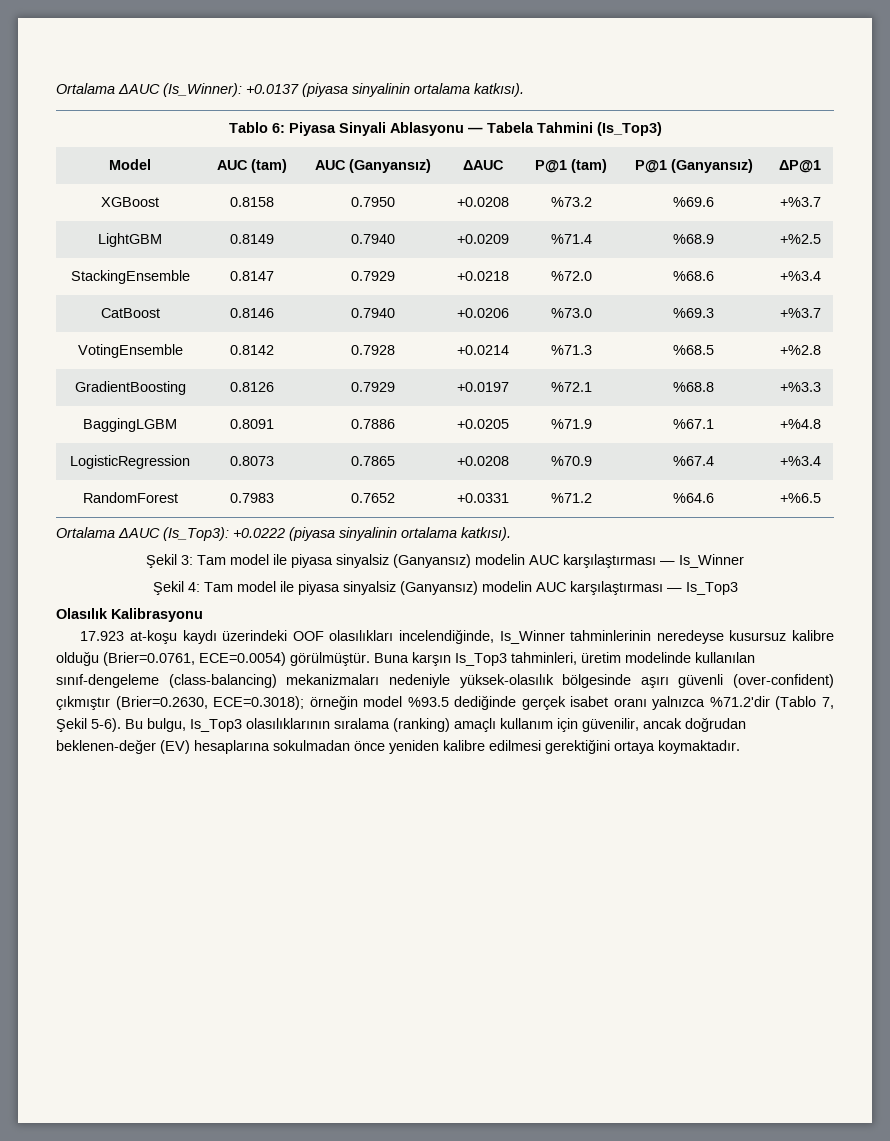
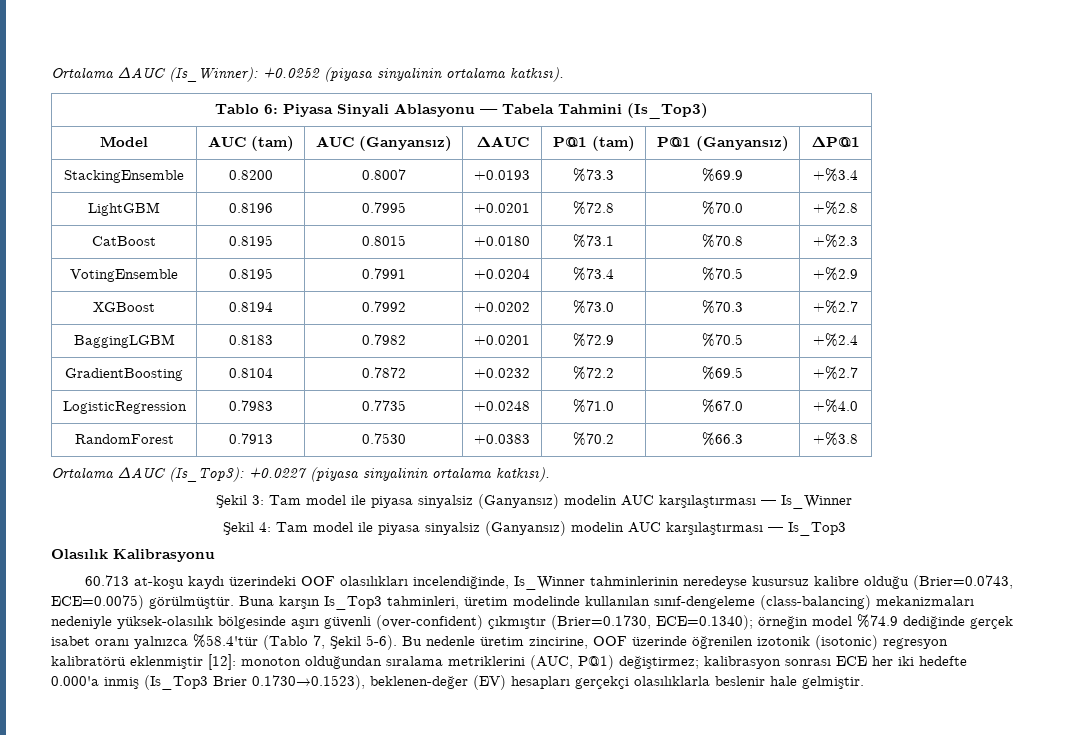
- Ortalama ΔAUC (Is_Winner): +0.0137 (piyasa sinyalinin ortalama katkısı).
+ Ortalama ΔAUC (Is_Winner): +0.0252 (piyasa sinyalinin ortalama katkısı).
- XGBoost | 0.8158 | 0.7950 | +0.0208 | %73.2 | %69.6 | +%3.7
- LightGBM | 0.8149 | 0.7940 | +0.0209 | %71.4 | %68.9 | +%2.5
- StackingEnsemble | 0.8147 | 0.7929 | +0.0218 | %72.0 | %68.6 | +%3.4
- CatBoost | 0.8146 | 0.7940 | +0.0206 | %73.0 | %69.3 | +%3.7
- VotingEnsemble | 0.8142 | 0.7928 | +0.0214 | %71.3 | %68.5 | +%2.8
- GradientBoosting | 0.8126 | 0.7929 | +0.0197 | %72.1 | %68.8 | +%3.3
- BaggingLGBM | 0.8091 | 0.7886 | +0.0205 | %71.9 | %67.1 | +%4.8
- LogisticRegression | 0.8073 | 0.7865 | +0.0208 | %70.9 | %67.4 | +%3.4
- RandomForest | 0.7983 | 0.7652 | +0.0331 | %71.2 | %64.6 | +%6.5
+ StackingEnsemble | 0.8200 | 0.8007 | +0.0193 | %73.3 | %69.9 | +%3.4
+ LightGBM | 0.8196 | 0.7995 | +0.0201 | %72.8 | %70.0 | +%2.8
+ CatBoost | 0.8195 | 0.8015 | +0.0180 | %73.1 | %70.8 | +%2.3
+ VotingEnsemble | 0.8195 | 0.7991 | +0.0204 | %73.4 | %70.5 | +%2.9
+ XGBoost | 0.8194 | 0.7992 | +0.0202 | %73.0 | %70.3 | +%2.7
+ BaggingLGBM | 0.8183 | 0.7982 | +0.0201 | %72.9 | %70.5 | +%2.4
+ GradientBoosting | 0.8104 | 0.7872 | +0.0232 | %72.2 | %69.5 | +%2.7
+ LogisticRegression | 0.7983 | 0.7735 | +0.0248 | %71.0 | %67.0 | +%4.0
+ RandomForest | 0.7913 | 0.7530 | +0.0383 | %70.2 | %66.3 | +%3.8
- Ortalama ΔAUC (Is_Top3): +0.0222 (piyasa sinyalinin ortalama katkısı).
+ Ortalama ΔAUC (Is_Top3): +0.0227 (piyasa sinyalinin ortalama katkısı).
- 17.923 at-koşu kaydı üzerindeki OOF olasılıkları incelendiğinde, Is_Winner tahminlerinin neredeyse kusursuz kalibre olduğu (Brier=0.0761, ECE=0.0054) görülmüştür.
+ 60.713 at-koşu kaydı üzerindeki OOF olasılıkları incelendiğinde, Is_Winner tahminlerinin neredeyse kusursuz kalibre olduğu (Brier=0.0743, ECE=0.0075) görülmüştür.
- Buna karşın Is_Top3 tahminleri, üretim modelinde kullanılan sınıf-dengeleme (class-balancing) mekanizmaları nedeniyle yüksek-olasılık bölgesinde aşırı güvenli (over-confident) çıkmıştır (Brier=0.2630, ECE=0.3018); örneğin model %93.5 dediğinde gerçek isabet oranı yalnızca %71.2'dir (Tablo 7, Şekil 5-6).
+ Buna karşın Is_Top3 tahminleri, üretim modelinde kullanılan sınıf-dengeleme (class-balancing) mekanizmaları nedeniyle yüksek-olasılık bölgesinde aşırı güvenli (over-confident) çıkmıştır (Brier=0.1730, ECE=0.1340); örneğin model %74.9 dediğinde gerçek isabet oranı yalnızca %58.4'tür (Tablo 7, Şekil 5-6).
- Bu bulgu, Is_Top3 olasılıklarının sıralama (ranking) amaçlı kullanım için güvenilir, ancak doğrudan beklenen-değer (EV) hesaplarına sokulmadan önce yeniden kalibre edilmesi gerektiğini ortaya koymaktadır.
+ Bu nedenle üretim zincirine, OOF üzerinde öğrenilen izotonik (isotonic) regresyon kalibratörü eklenmiştir [12]: monoton olduğundan sıralama metriklerini (AUC, P@1) değiştirmez; kalibrasyon sonrası ECE her iki hedefte 0.000'a inmiş (Is_Top3 Brier 0.1730→0.1523), beklenen-değer (EV) hesapları gerçekçi olasılıklarla beslenir hale gelmiştir.

